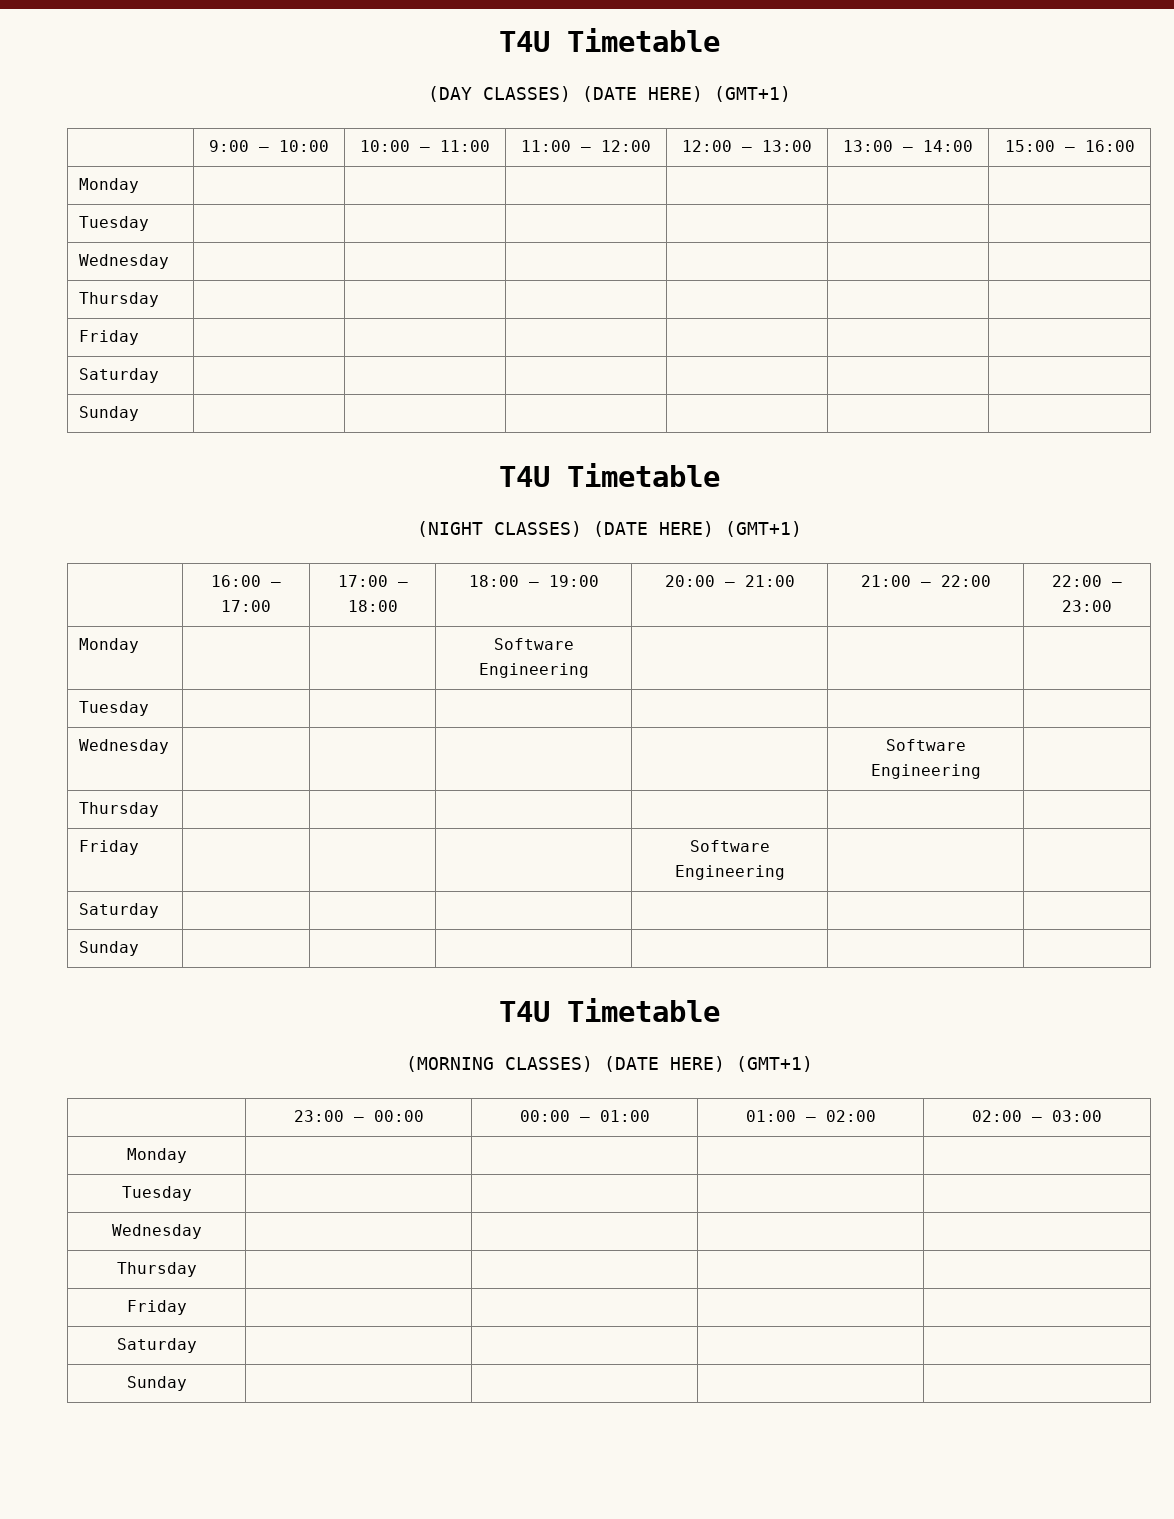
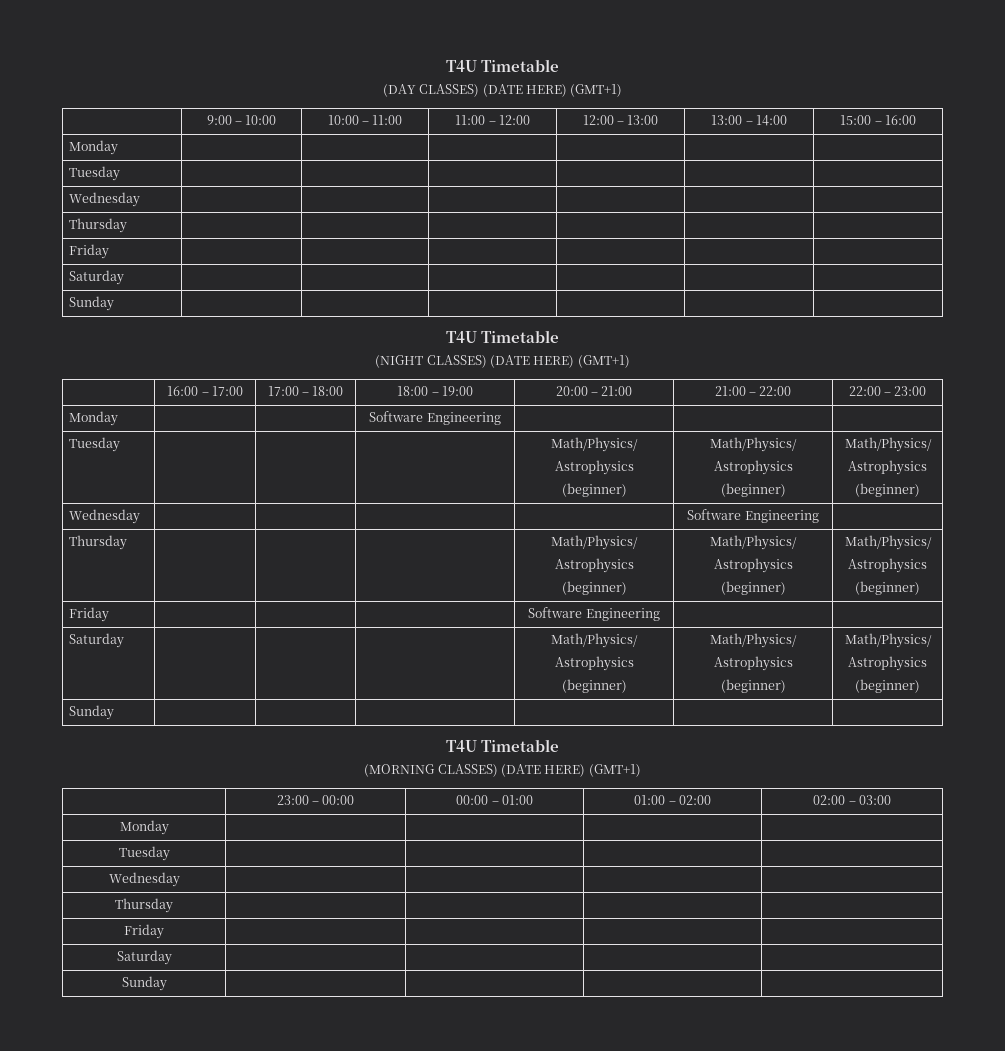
  Monday | | | Software Engineering | | |
- Tuesday | | | | | |
+ Tuesday | | | | Math/Physics/
+ Astrophysics
+ (beginner) | Math/Physics/
+ Astrophysics
+ (beginner) | Math/Physics/
+ Astrophysics
+ (beginner)
  Wednesday | | | | | Software Engineering |
- Thursday | | | | | |
+ Thursday | | | | Math/Physics/
+ Astrophysics
+ (beginner) | Math/Physics/
+ Astrophysics
+ (beginner) | Math/Physics/
+ Astrophysics
+ (beginner)
  Friday | | | | Software Engineering | |
- Saturday | | | | | |
+ Saturday | | | | Math/Physics/
+ Astrophysics
+ (beginner) | Math/Physics/
+ Astrophysics
+ (beginner) | Math/Physics/
+ Astrophysics
+ (beginner)

